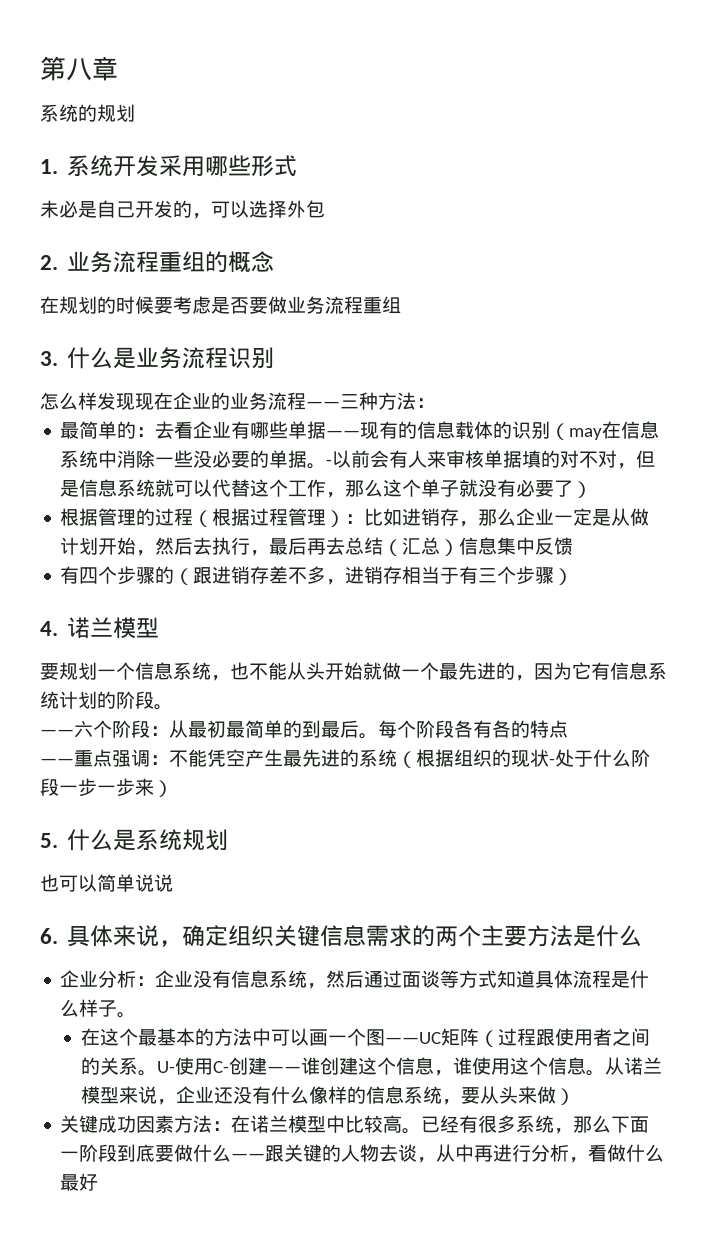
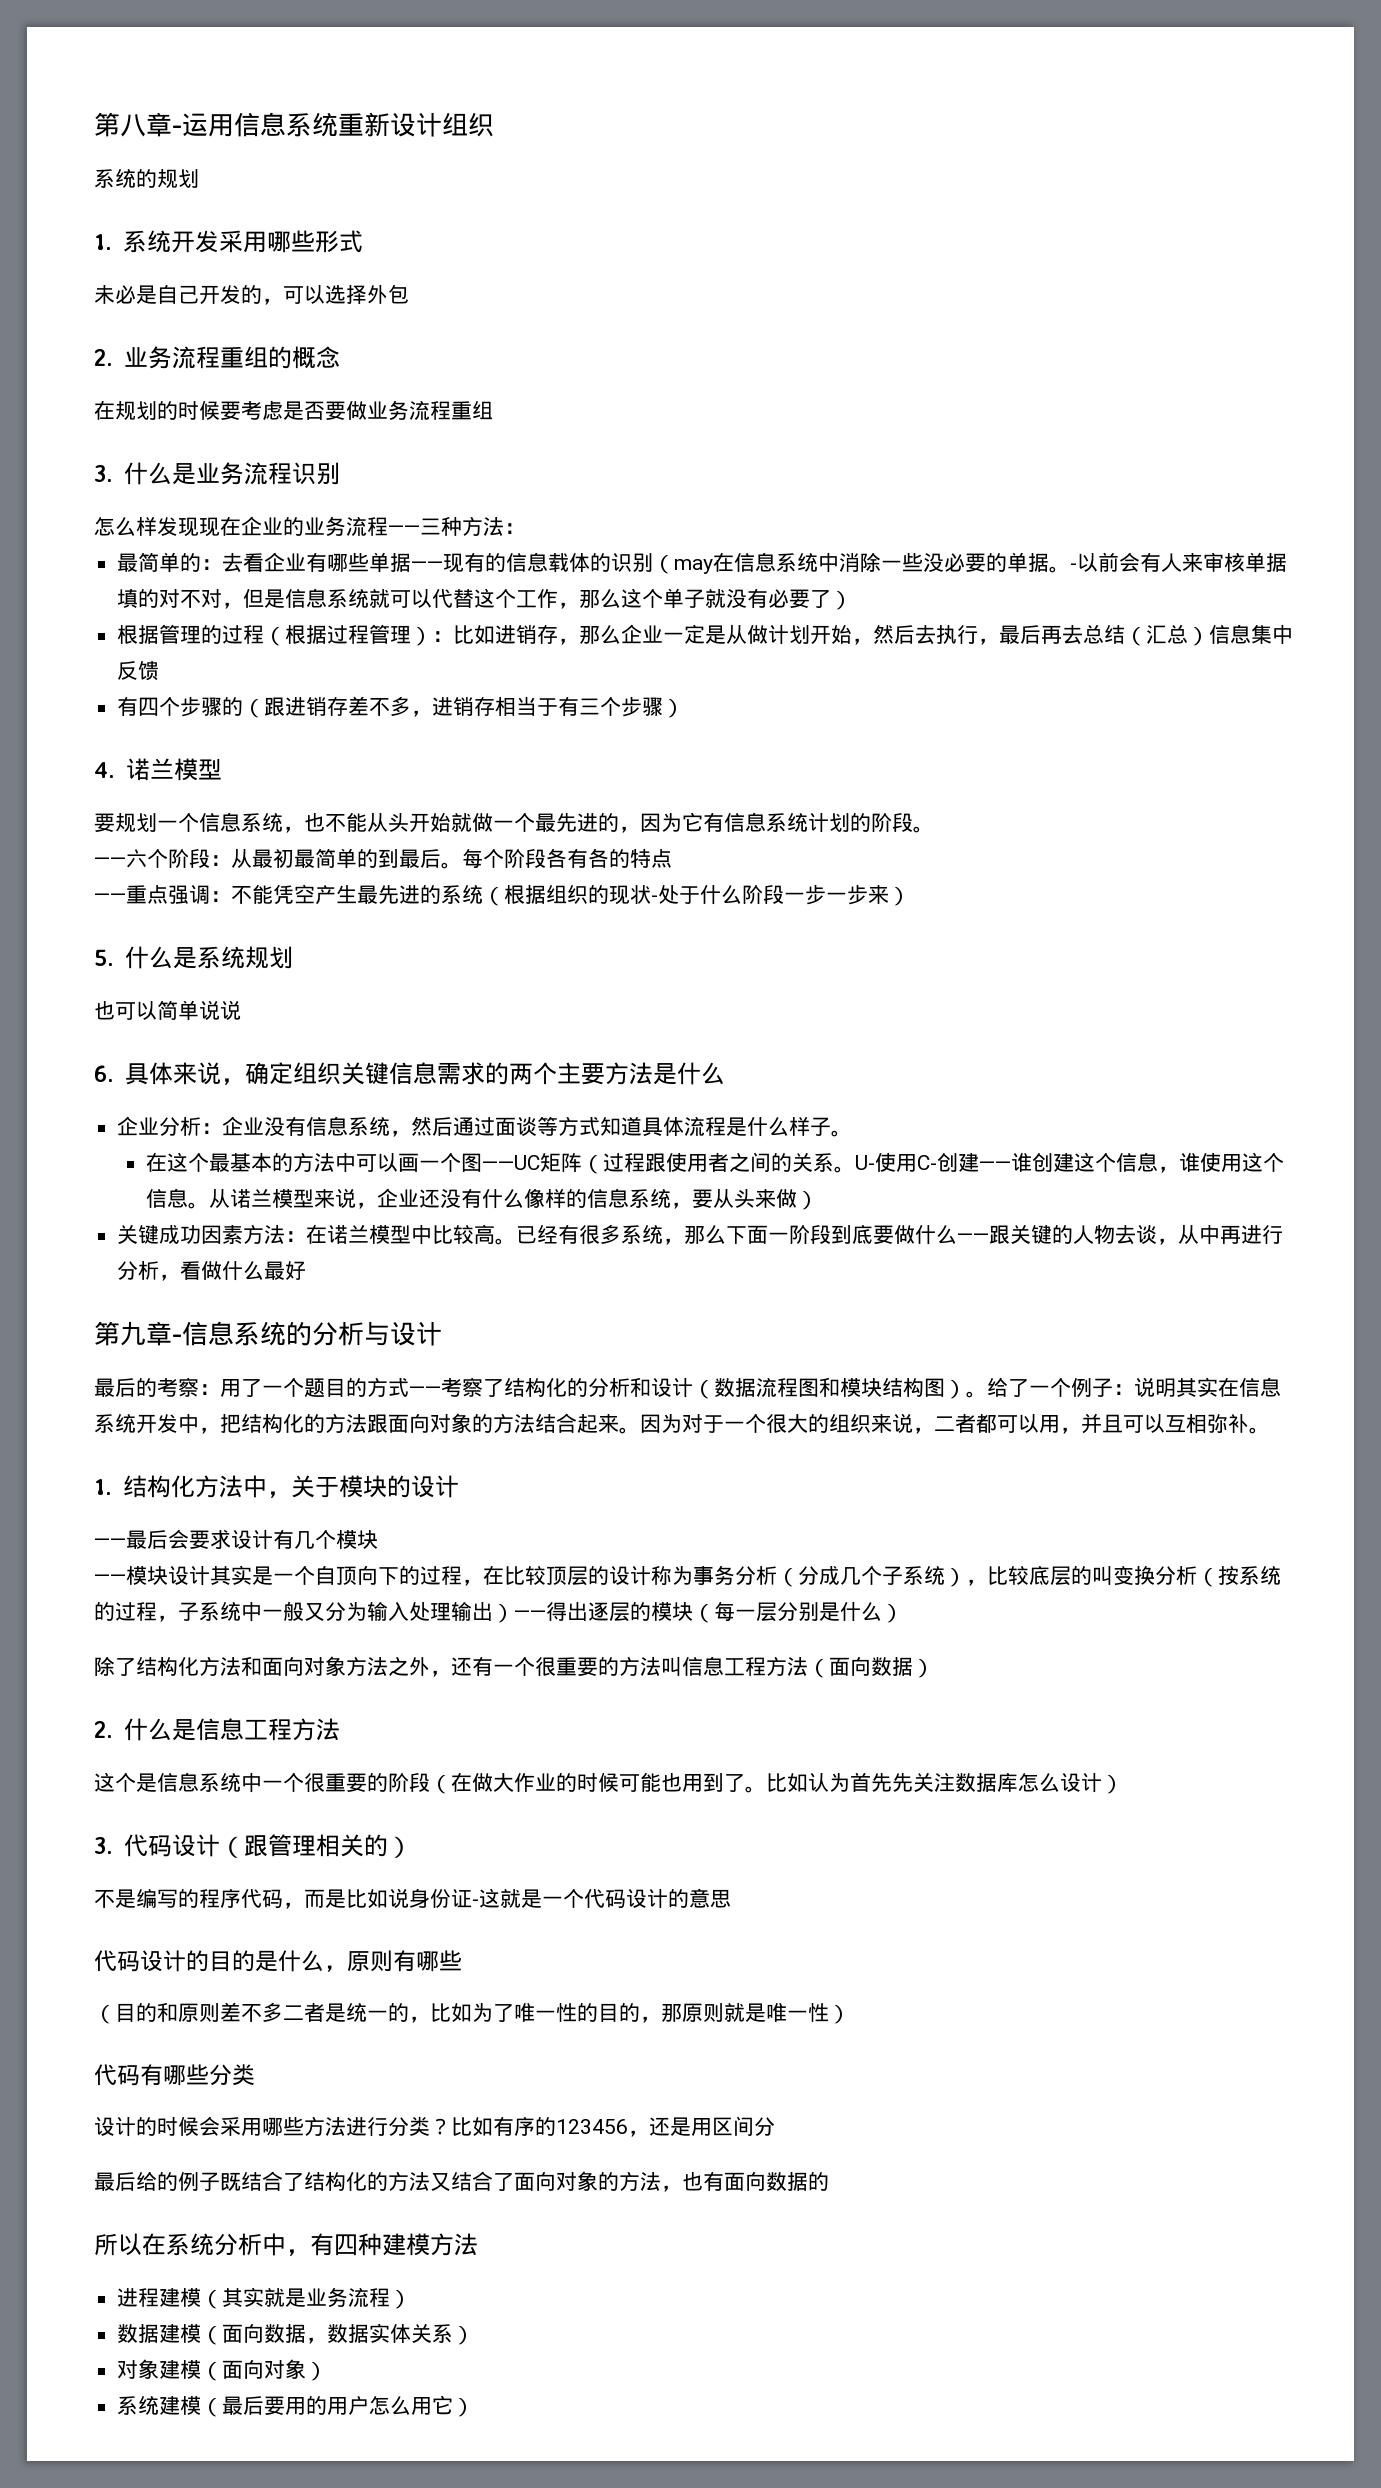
- 第八章
+ 第八章-运用信息系统重新设计组织
+ 第九章-信息系统的分析与设计
+ 最后的考察：用了一个题目的方式——考察了结构化的分析和设计（数据流程图和模块结构图）。给了一个例子：说明其实在信息系统开发中，把结构化的方法跟面向对象的方法结合起来。因为对于一个很大的组织来说，二者都可以用，并且可以互相弥补。
+ 1.结构化方法中，关于模块的设计
+ ——最后会要求设计有几个模块
+ ——模块设计其实是一个自顶向下的过程，在比较顶层的设计称为事务分析（分成几个子系统），比较底层的叫变换分析（按系统的过程，子系统中一般又分为输入处理输出）——得出逐层的模块（每一层分别是什么）
+ 除了结构化方法和面向对象方法之外，还有一个很重要的方法叫信息工程方法（面向数据）
+ 2.什么是信息工程方法
+ 这个是信息系统中一个很重要的阶段（在做大作业的时候可能也用到了。比如认为首先先关注数据库怎么设计）
+ 3.代码设计（跟管理相关的）
+ 不是编写的程序代码，而是比如说身份证-这就是一个代码设计的意思
+ 代码设计的目的是什么，原则有哪些
+ （目的和原则差不多二者是统一的，比如为了唯一性的目的，那原则就是唯一性）
+ 代码有哪些分类
+ 设计的时候会采用哪些方法进行分类？比如有序的123456，还是用区间分
+ 最后给的例子既结合了结构化的方法又结合了面向对象的方法，也有面向数据的
+ 所以在系统分析中，有四种建模方法
+ 进程建模（其实就是业务流程）
+ 数据建模（面向数据，数据实体关系）
+ 对象建模（面向对象）
+ 系统建模（最后要用的用户怎么用它）

